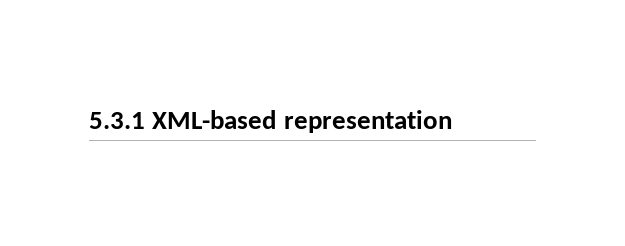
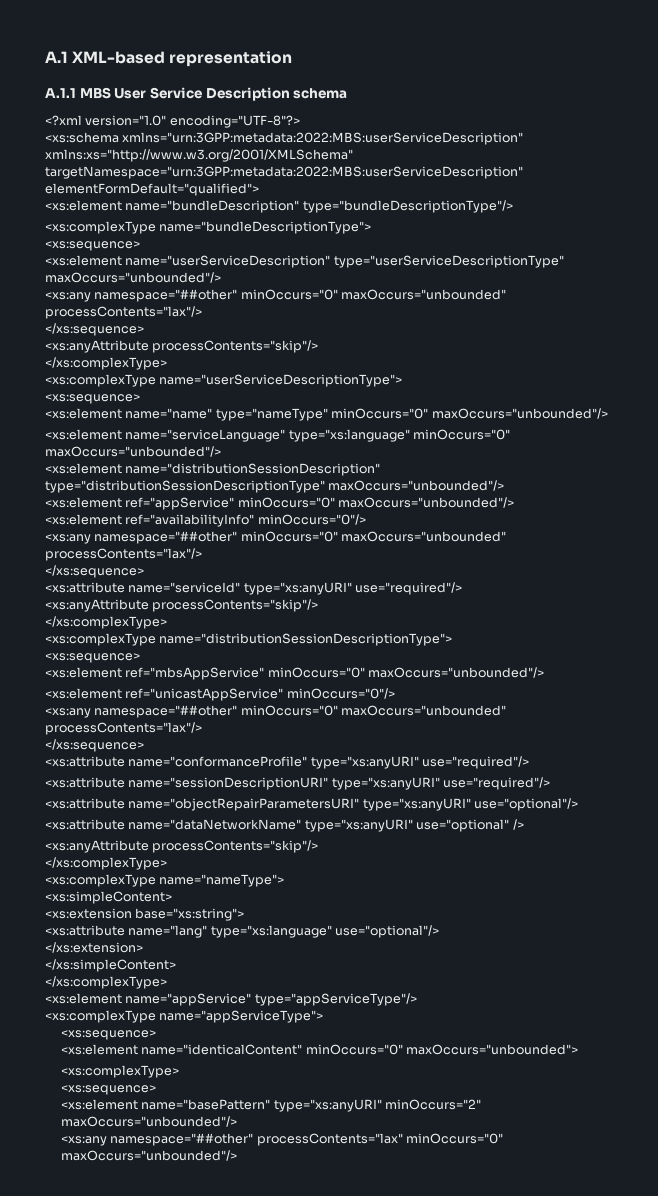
- 5.3.1 XML-based representation
+ A.1 XML-based representation
+ A.1.1 MBS User Service Description schema
+ <?xml version="1.0" encoding="UTF-8"?>
+ <xs:schema xmlns="urn:3GPP:metadata:2022:MBS:userServiceDescription" xmlns:xs="http://www.w3.org/2001/XMLSchema" targetNamespace="urn:3GPP:metadata:2022:MBS:userServiceDescription" elementFormDefault="qualified">
+ <xs:element name="bundleDescription" type="bundleDescriptionType"/>
+ <xs:complexType name="bundleDescriptionType">
+ <xs:sequence>
+ <xs:element name="userServiceDescription" type="userServiceDescriptionType" maxOccurs="unbounded"/>
+ <xs:any namespace="##other" minOccurs="0" maxOccurs="unbounded" processContents="lax"/>
+ </xs:sequence>
+ <xs:anyAttribute processContents="skip"/>
+ </xs:complexType>
+ <xs:complexType name="userServiceDescriptionType">
+ <xs:sequence>
+ <xs:element name="name" type="nameType" minOccurs="0" maxOccurs="unbounded"/>
+ <xs:element name="serviceLanguage" type="xs:language" minOccurs="0" maxOccurs="unbounded"/>
+ <xs:element name="distributionSessionDescription" type="distributionSessionDescriptionType" maxOccurs="unbounded"/>
+ <xs:element ref="appService" minOccurs="0" maxOccurs="unbounded"/>
+ <xs:element ref="availabilityInfo" minOccurs="0"/>
+ <xs:any namespace="##other" minOccurs="0" maxOccurs="unbounded" processContents="lax"/>
+ </xs:sequence>
+ <xs:attribute name="serviceId" type="xs:anyURI" use="required"/>
+ <xs:anyAttribute processContents="skip"/>
+ </xs:complexType>
+ <xs:complexType name="distributionSessionDescriptionType">
+ <xs:sequence>
+ <xs:element ref="mbsAppService" minOccurs="0" maxOccurs="unbounded"/>
+ <xs:element ref="unicastAppService" minOccurs="0"/>
+ <xs:any namespace="##other" minOccurs="0" maxOccurs="unbounded" processContents="lax"/>
+ </xs:sequence>
+ <xs:attribute name="conformanceProfile" type="xs:anyURI" use="required"/>
+ <xs:attribute name="sessionDescriptionURI" type="xs:anyURI" use="required"/>
+ <xs:attribute name="objectRepairParametersURI" type="xs:anyURI" use="optional"/>
+ <xs:attribute name="dataNetworkName" type="xs:anyURI" use="optional" />
+ <xs:anyAttribute processContents="skip"/>
+ </xs:complexType>
+ <xs:complexType name="nameType">
+ <xs:simpleContent>
+ <xs:extension base="xs:string">
+ <xs:attribute name="lang" type="xs:language" use="optional"/>
+ </xs:extension>
+ </xs:simpleContent>
+ </xs:complexType>
+ <xs:element name="appService" type="appServiceType"/>
+ <xs:complexType name="appServiceType">
+ <xs:sequence>
+ <xs:element name="identicalContent" minOccurs="0" maxOccurs="unbounded">
+ <xs:complexType>
+ <xs:sequence>
+ <xs:element name="basePattern" type="xs:anyURI" minOccurs="2" maxOccurs="unbounded"/>
+ <xs:any namespace="##other" processContents="lax" minOccurs="0" maxOccurs="unbounded"/>

